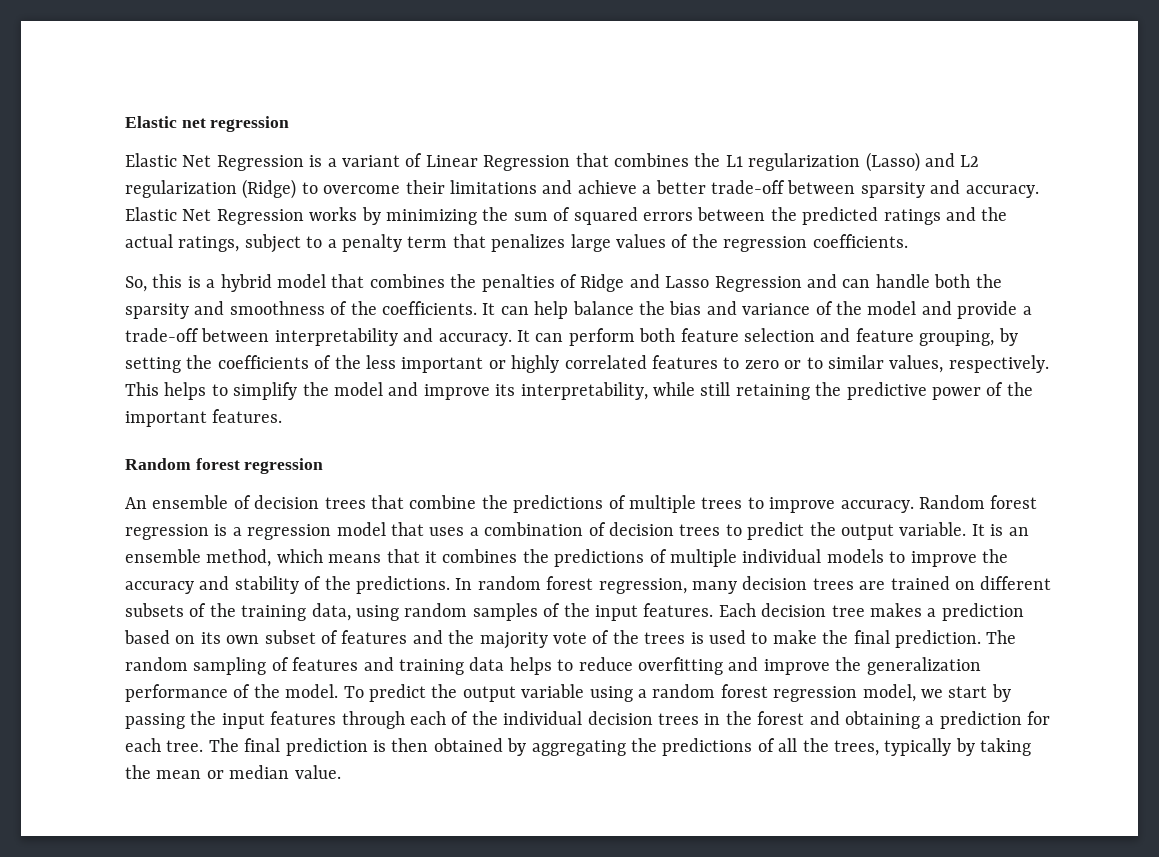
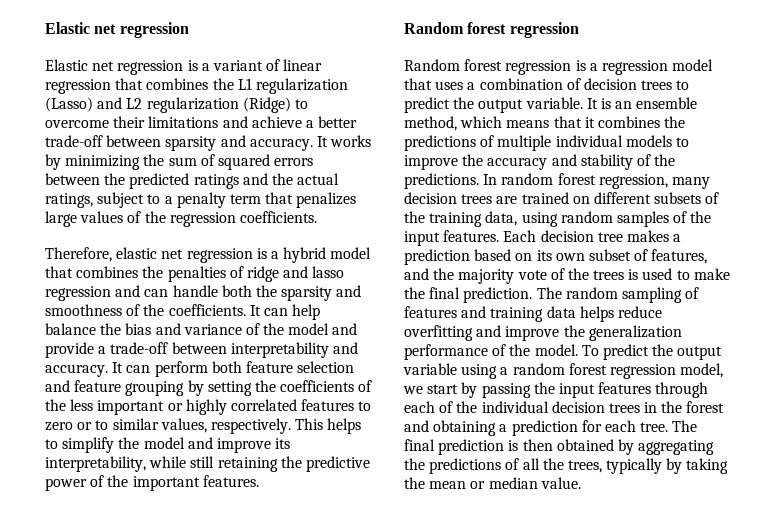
- Elastic Net Regression is a variant of Linear Regression that combines the L1 regularization (Lasso) and L2 regularization (Ridge) to overcome their limitations and achieve a better trade-off between sparsity and accuracy.
+ Elastic net regression is a variant of linear regression that combines the L1 regularization (Lasso) and L2 regularization (Ridge) to overcome their limitations and achieve a better trade-off between sparsity and accuracy.
- Elastic Net Regression works by minimizing the sum of squared errors between the predicted ratings and the actual ratings, subject to a penalty term that penalizes large values of the regression coefficients.
+ It works by minimizing the sum of squared errors between the predicted ratings and the actual ratings, subject to a penalty term that penalizes large values of the regression coefficients.
- So, this is a hybrid model that combines the penalties of Ridge and Lasso Regression and can handle both the sparsity and smoothness of the coefficients.
+ Therefore, elastic net regression is a hybrid model that combines the penalties of ridge and lasso regression and can handle both the sparsity and smoothness of the coefficients.
- It can perform both feature selection and feature grouping, by setting the coefficients of the less important or highly correlated features to zero or to similar values, respectively.
+ It can perform both feature selection and feature grouping by setting the coefficients of the less important or highly correlated features to zero or to similar values, respectively.
- An ensemble of decision trees that combine the predictions of multiple trees to improve accuracy.
- Each decision tree makes a prediction based on its own subset of features and the majority vote of the trees is used to make the final prediction.
+ Each decision tree makes a prediction based on its own subset of features, and the majority vote of the trees is used to make the final prediction.
- The random sampling of features and training data helps to reduce overfitting and improve the generalization performance of the model.
+ The random sampling of features and training data helps reduce overfitting and improve the generalization performance of the model.

